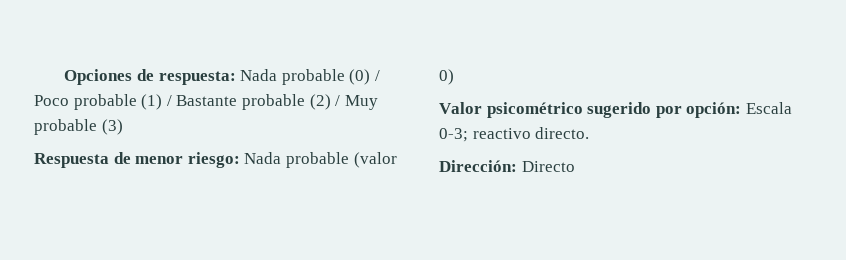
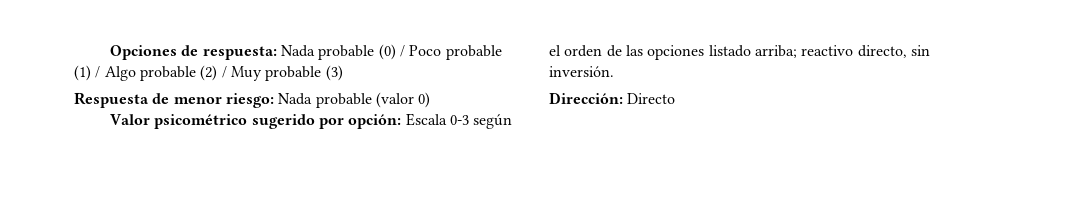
- Opciones de respuesta: Nada probable (0) / Poco probable (1) / Bastante probable (2) / Muy probable (3)
+ Opciones de respuesta: Nada probable (0) / Poco probable (1) / Algo probable (2) / Muy probable (3)
- Valor psicométrico sugerido por opción: Escala 0-3; reactivo directo.
+ Valor psicométrico sugerido por opción: Escala 0-3 según el orden de las opciones listado arriba; reactivo directo, sin inversión.

